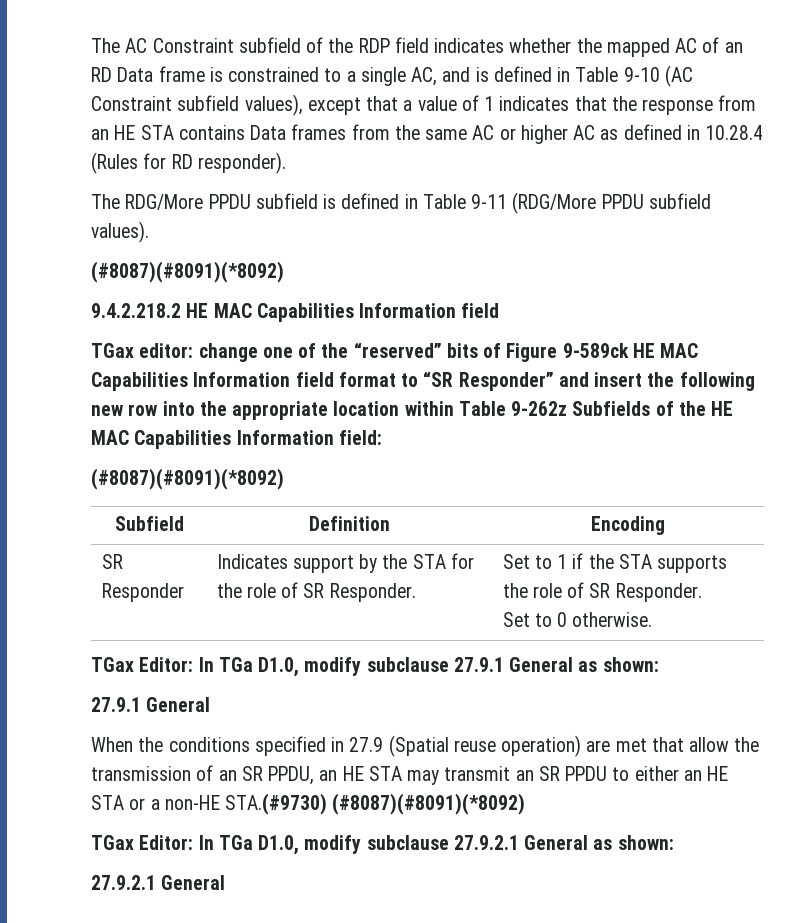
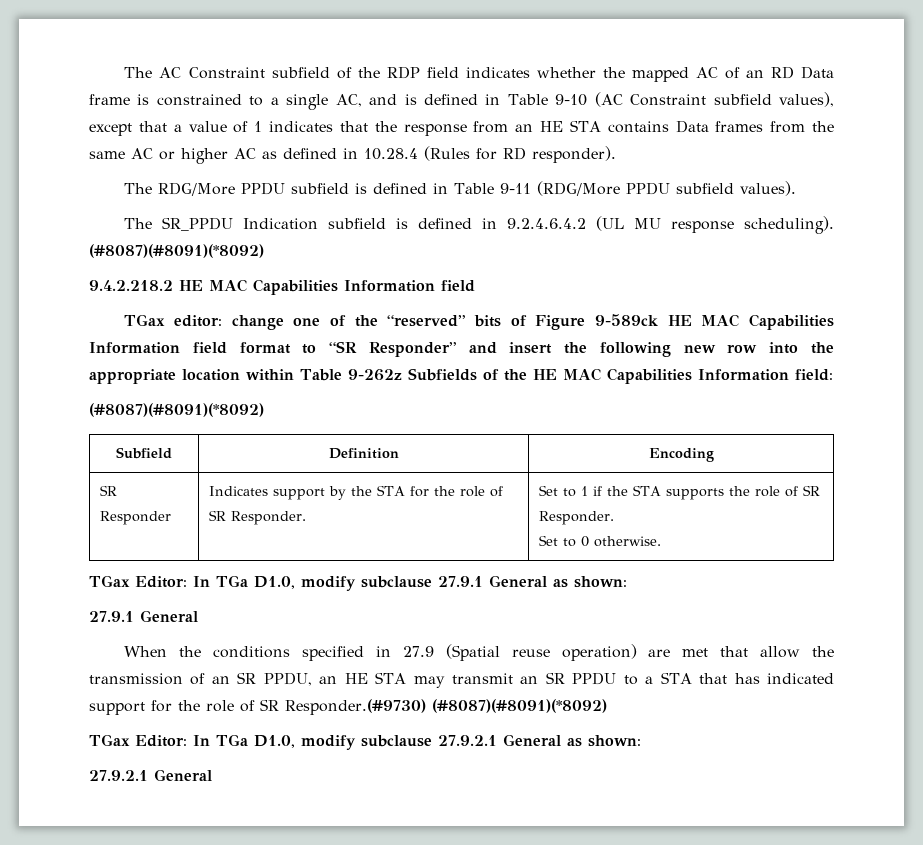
+ The SR_PPDU Indication subfield is defined in 9.2.4.6.4.2 (UL MU response scheduling).
- When the conditions specified in 27.9 (Spatial reuse operation) are met that allow the transmission of an SR PPDU, an HE STA may transmit an SR PPDU to either an HE STA or a non-HE STA.(#9730) (#8087)(#8091)(*8092)
+ When the conditions specified in 27.9 (Spatial reuse operation) are met that allow the transmission of an SR PPDU, an HE STA may transmit an SR PPDU to a STA that has indicated support for the role of SR Responder.(#9730) (#8087)(#8091)(*8092)

